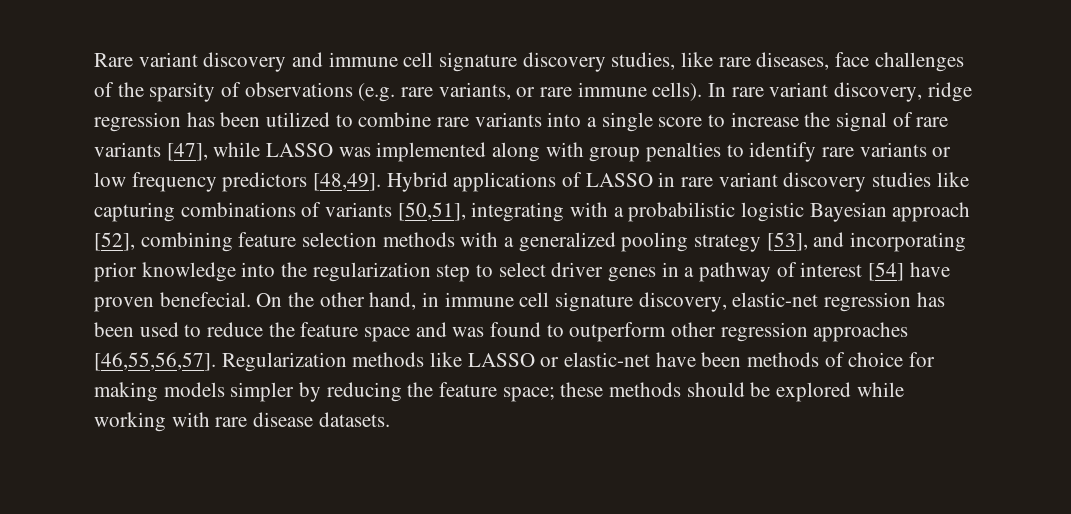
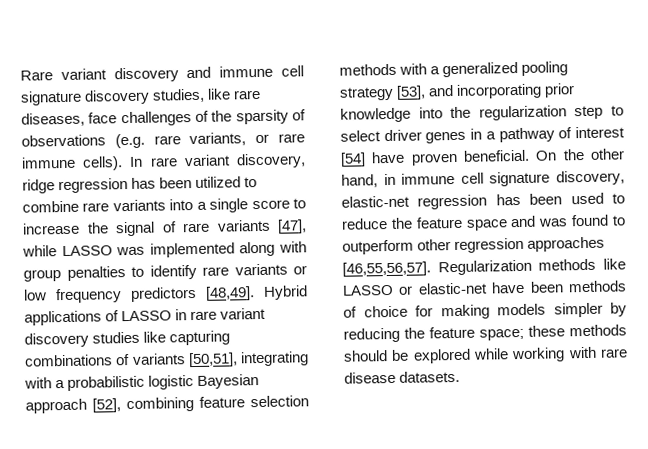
- Hybrid applications of LASSO in rare variant discovery studies like capturing combinations of variants [50,51], integrating with a probabilistic logistic Bayesian approach [52], combining feature selection methods with a generalized pooling strategy [53], and incorporating prior knowledge into the regularization step to select driver genes in a pathway of interest [54] have proven benefecial.
+ Hybrid applications of LASSO in rare variant discovery studies like capturing combinations of variants [50,51], integrating with a probabilistic logistic Bayesian approach [52], combining feature selection methods with a generalized pooling strategy [53], and incorporating prior knowledge into the regularization step to select driver genes in a pathway of interest [54] have proven beneficial.

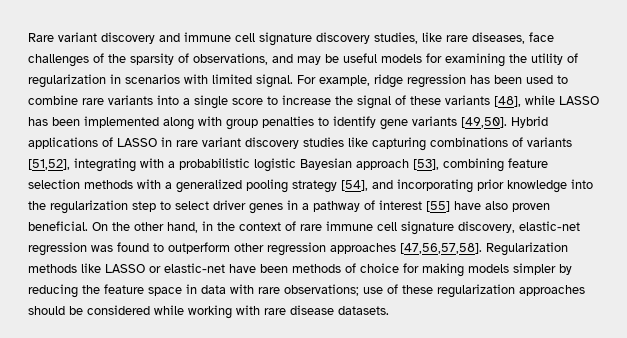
- Rare variant discovery and immune cell signature discovery studies, like rare diseases, face challenges of the sparsity of observations (e.g. rare variants, or rare immune cells). In rare variant discovery, ridge regression has been utilized to combine rare variants into a single score to increase the signal of rare variants [47], while LASSO was implemented along with group penalties to identify rare variants or low frequency predictors [48,49].
+ Rare variant discovery and immune cell signature discovery studies, like rare diseases, face challenges of the sparsity of observations, and may be useful models for examining the utility of regularization in scenarios with limited signal. For example, ridge regression has been used to combine rare variants into a single score to increase the signal of these variants [48], while LASSO has been implemented along with group penalties to identify gene variants [49,50].
- Hybrid applications of LASSO in rare variant discovery studies like capturing combinations of variants [50,51], integrating with a probabilistic logistic Bayesian approach [52], combining feature selection methods with a generalized pooling strategy [53], and incorporating prior knowledge into the regularization step to select driver genes in a pathway of interest [54] have proven beneficial.
+ Hybrid applications of LASSO in rare variant discovery studies like capturing combinations of variants [51,52], integrating with a probabilistic logistic Bayesian approach [53], combining feature selection methods with a generalized pooling strategy [54], and incorporating prior knowledge into the regularization step to select driver genes in a pathway of interest [55] have also proven beneficial.
- On the other hand, in immune cell signature discovery, elastic-net regression has been used to reduce the feature space and was found to outperform other regression approaches [46,55,56,57].
+ On the other hand, in the context of rare immune cell signature discovery, elastic-net regression was found to outperform other regression approaches [47,56,57,58].
- Regularization methods like LASSO or elastic-net have been methods of choice for making models simpler by reducing the feature space; these methods should be explored while working with rare disease datasets.
+ Regularization methods like LASSO or elastic-net have been methods of choice for making models simpler by reducing the feature space in data with rare observations; use of these regularization approaches should be considered while working with rare disease datasets.

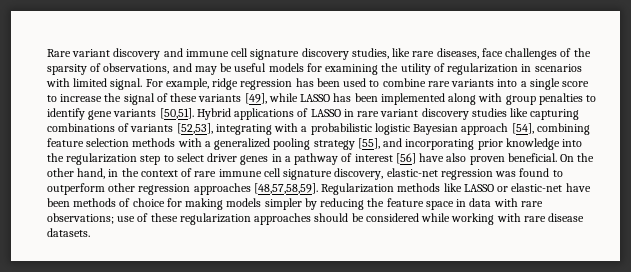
- For example, ridge regression has been used to combine rare variants into a single score to increase the signal of these variants [48], while LASSO has been implemented along with group penalties to identify gene variants [49,50].
+ For example, ridge regression has been used to combine rare variants into a single score to increase the signal of these variants [49], while LASSO has been implemented along with group penalties to identify gene variants [50,51].
- Hybrid applications of LASSO in rare variant discovery studies like capturing combinations of variants [51,52], integrating with a probabilistic logistic Bayesian approach [53], combining feature selection methods with a generalized pooling strategy [54], and incorporating prior knowledge into the regularization step to select driver genes in a pathway of interest [55] have also proven beneficial.
+ Hybrid applications of LASSO in rare variant discovery studies like capturing combinations of variants [52,53], integrating with a probabilistic logistic Bayesian approach [54], combining feature selection methods with a generalized pooling strategy [55], and incorporating prior knowledge into the regularization step to select driver genes in a pathway of interest [56] have also proven beneficial.
- On the other hand, in the context of rare immune cell signature discovery, elastic-net regression was found to outperform other regression approaches [47,56,57,58].
+ On the other hand, in the context of rare immune cell signature discovery, elastic-net regression was found to outperform other regression approaches [48,57,58,59].

